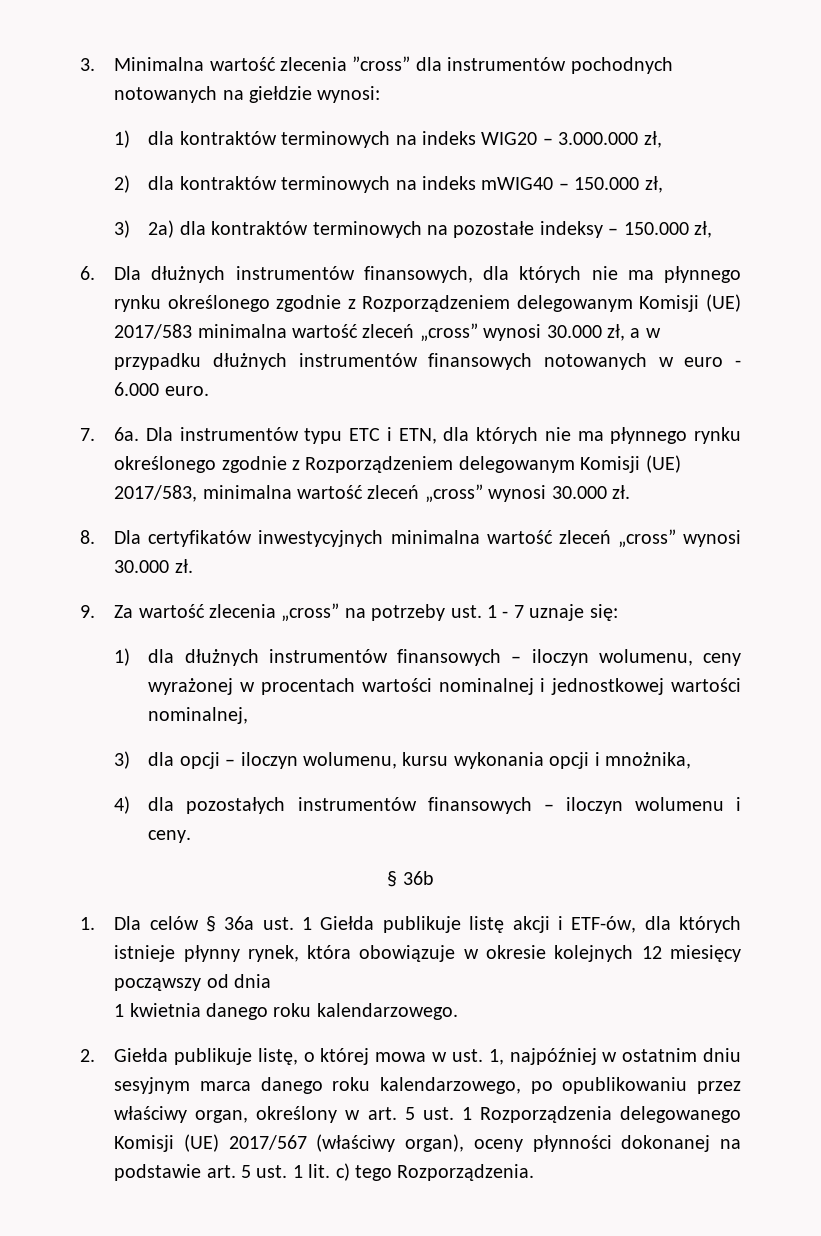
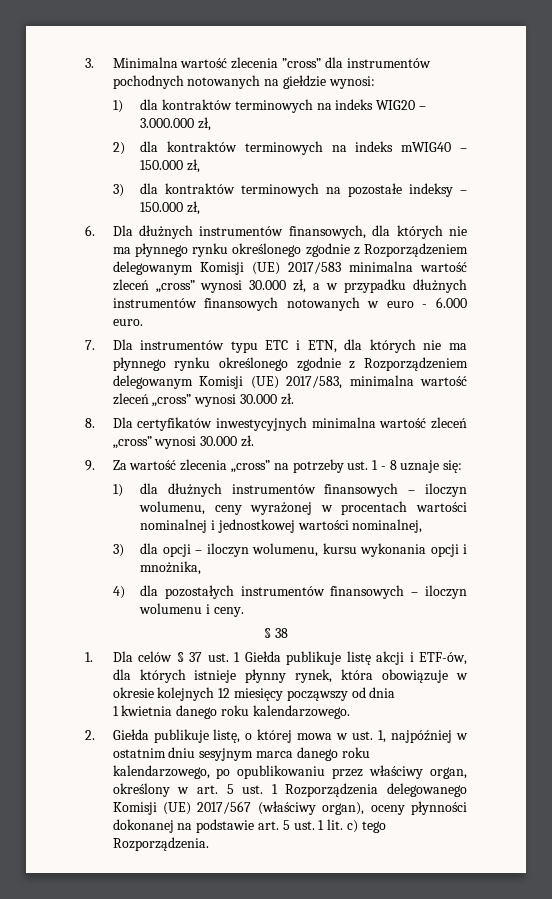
- 3) 2a) dla kontraktów terminowych na pozostałe indeksy – 150.000 zł,
+ 3) dla kontraktów terminowych na pozostałe indeksy – 150.000 zł,
- 7. 6a. Dla instrumentów typu ETC i ETN, dla których nie ma płynnego rynku określonego zgodnie z Rozporządzeniem delegowanym Komisji (UE) 2017/583, minimalna wartość zleceń „cross” wynosi 30.000 zł.
+ 7. Dla instrumentów typu ETC i ETN, dla których nie ma płynnego rynku określonego zgodnie z Rozporządzeniem delegowanym Komisji (UE) 2017/583, minimalna wartość zleceń „cross” wynosi 30.000 zł.
- 9. Za wartość zlecenia „cross” na potrzeby ust. 1 - 7 uznaje się:
+ 9. Za wartość zlecenia „cross” na potrzeby ust. 1 - 8 uznaje się:
- § 36b
+ § 38
- 1. Dla celów § 36a ust. 1 Giełda publikuje listę akcji i ETF-ów, dla których istnieje płynny rynek, która obowiązuje w okresie kolejnych 12 miesięcy począwszy od dnia
+ 1. Dla celów § 37 ust. 1 Giełda publikuje listę akcji i ETF-ów, dla których istnieje płynny rynek, która obowiązuje w okresie kolejnych 12 miesięcy począwszy od dnia

